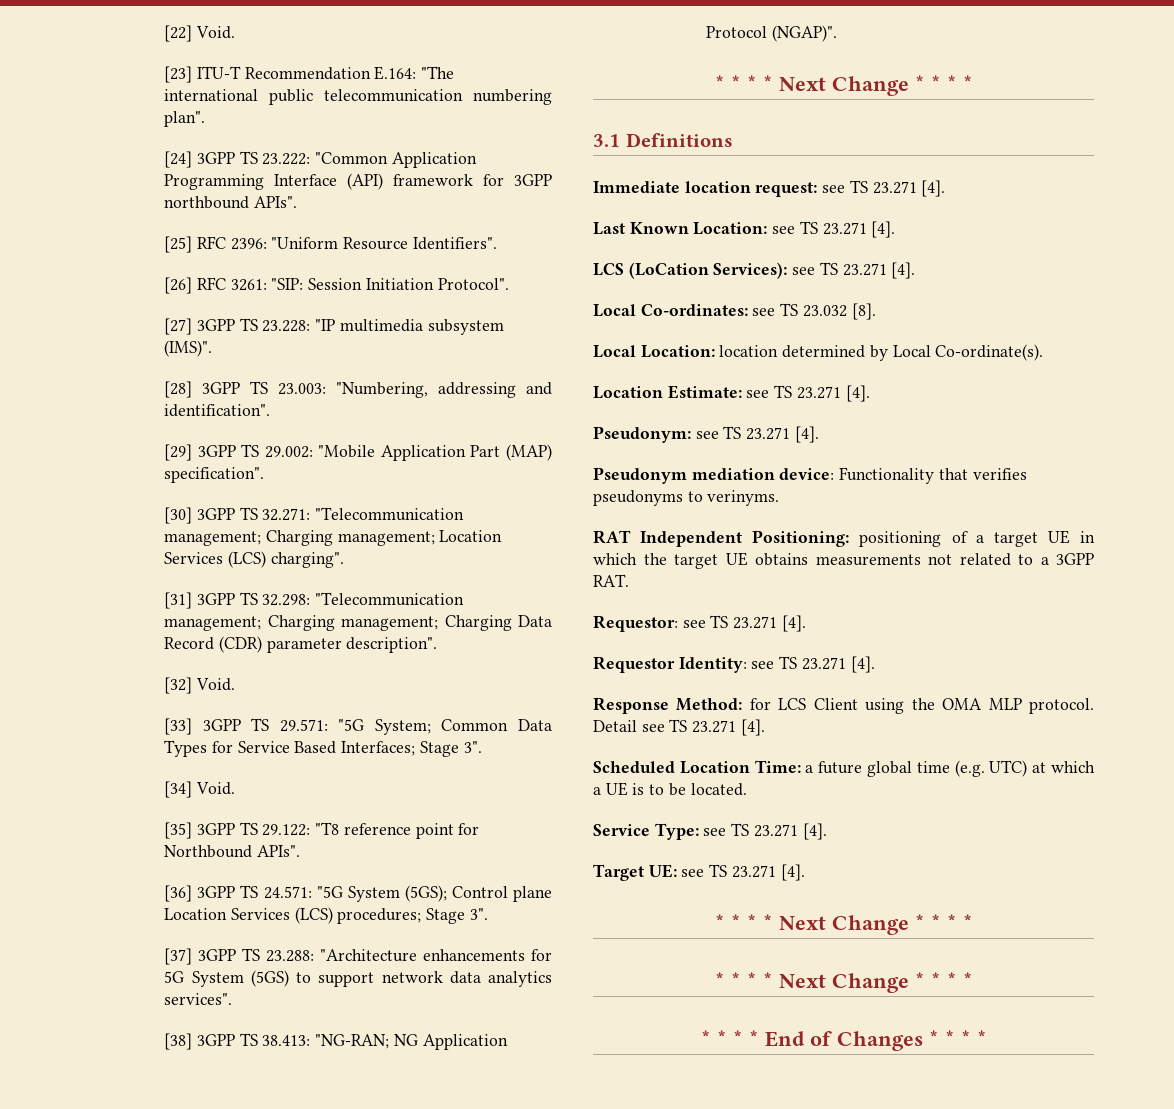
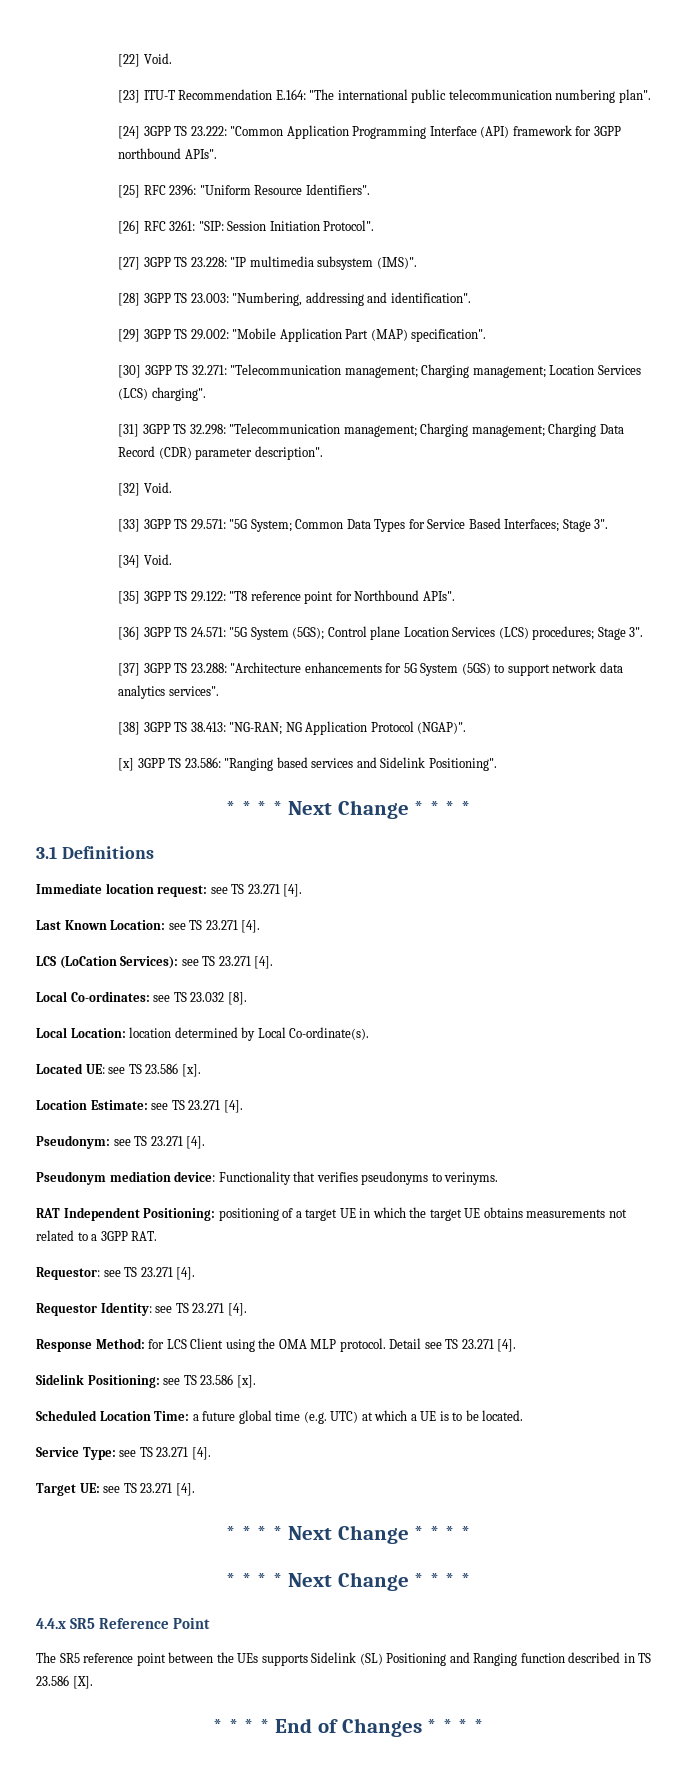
+ [x] 3GPP TS 23.586: "Ranging based services and Sidelink Positioning".
+ Located UE: see TS 23.586 [x].
+ Sidelink Positioning: see TS 23.586 [x].
+ 4.4.x SR5 Reference Point
+ The SR5 reference point between the UEs supports Sidelink (SL) Positioning and Ranging function described in TS 23.586 [X].

